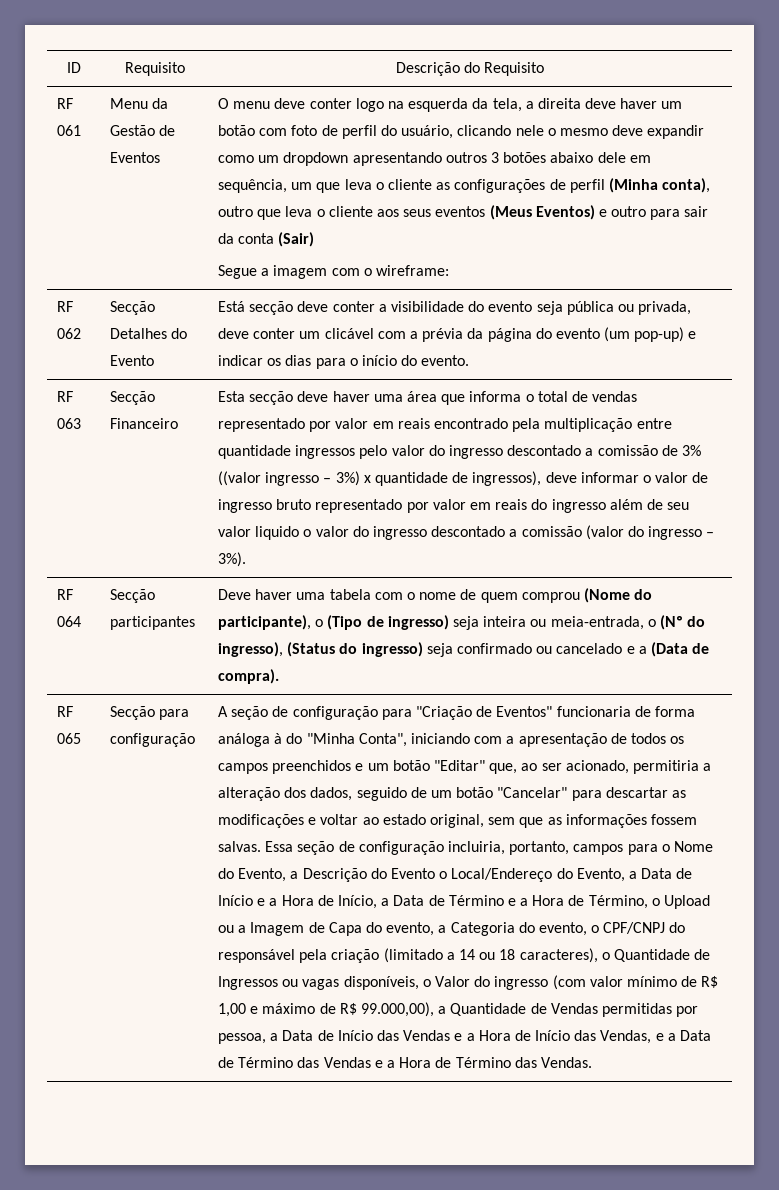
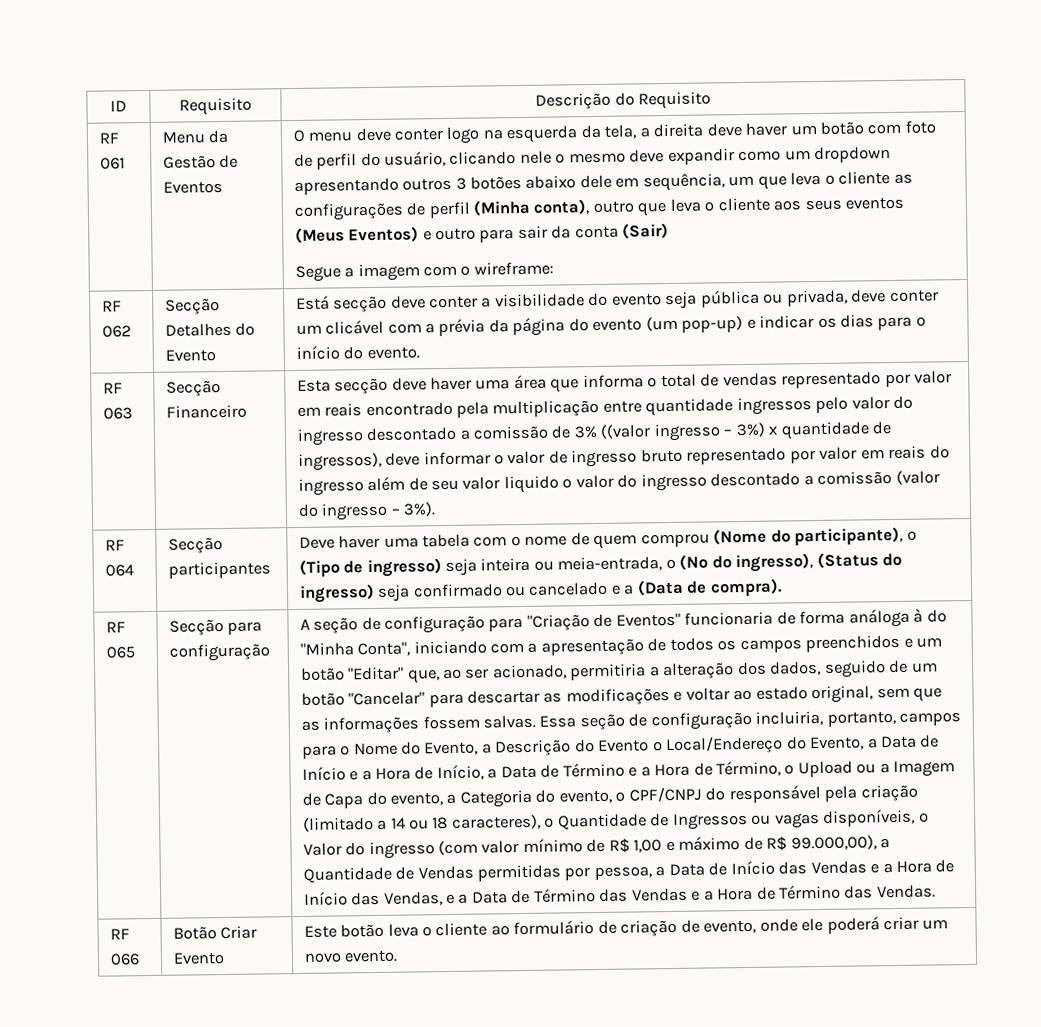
+ RF 066 | Botão Criar Evento | Este botão leva o cliente ao formulário de criação de evento, onde ele poderá criar um novo evento.

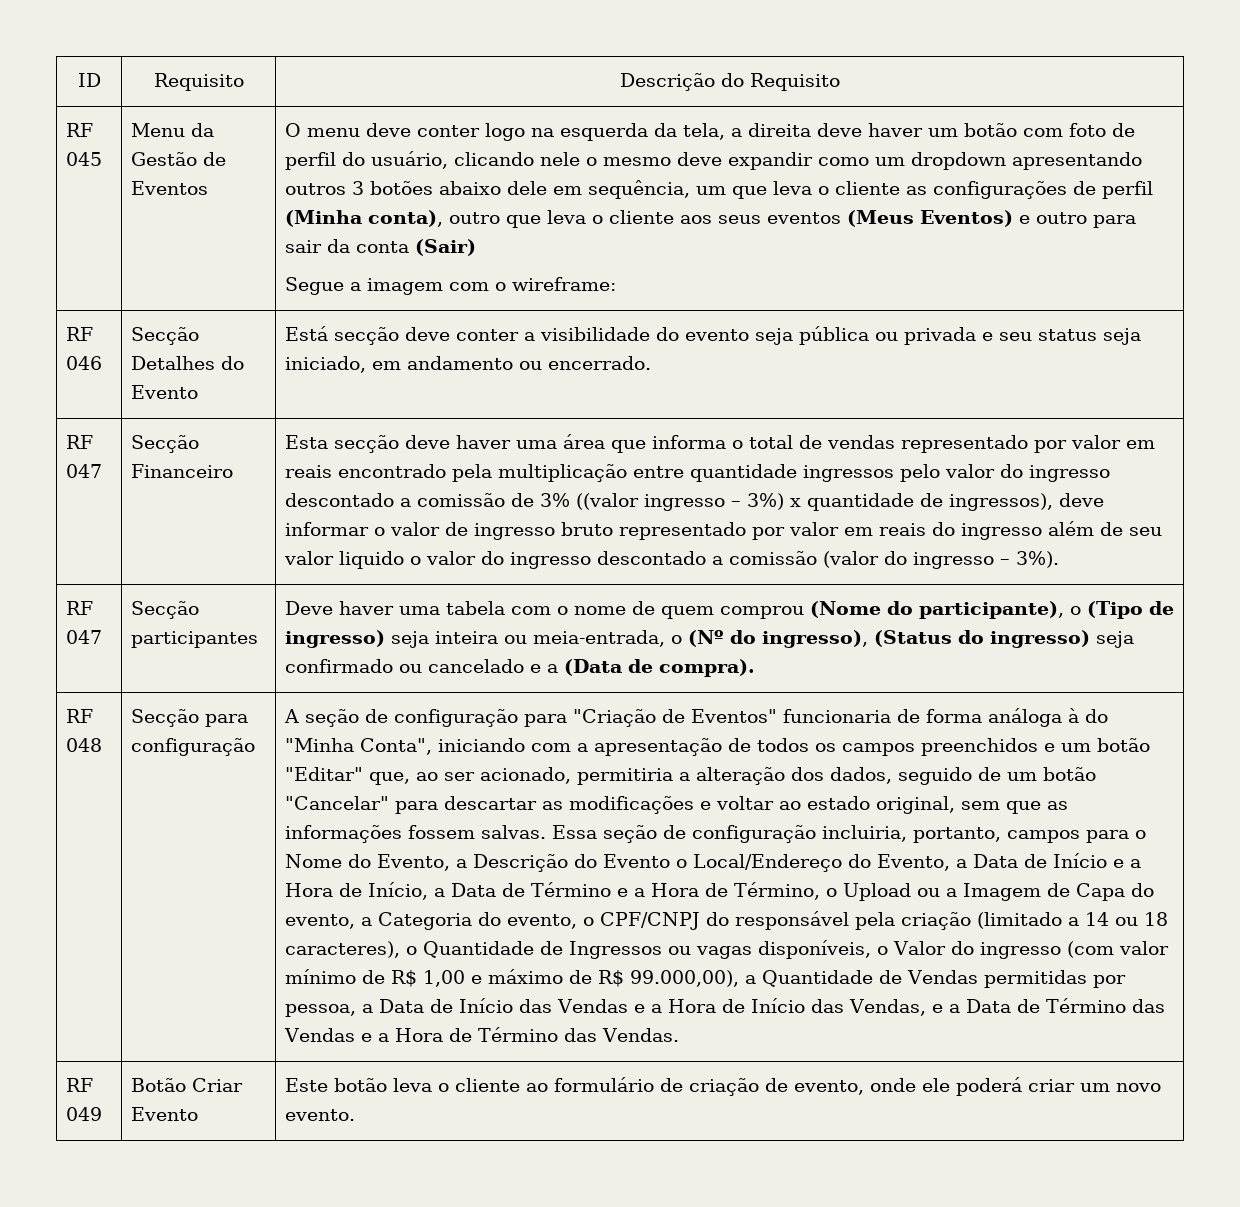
- RF 061
+ RF 045
- RF 062 | Secção Detalhes do Evento | Está secção deve conter a visibilidade do evento seja pública ou privada, deve conter um clicável com a prévia da página do evento (um pop-up) e indicar os dias para o início do evento.
- RF 063
+ RF 046 | Secção Detalhes do Evento | Está secção deve conter a visibilidade do evento seja pública ou privada e seu status seja iniciado, em andamento ou encerrado.
+ RF 047
  Esta secção deve haver uma área que informa o total de vendas representado por valor em reais encontrado pela multiplicação entre quantidade ingressos pelo valor do ingresso descontado a comissão de 3% ((valor ingresso – 3%) x quantidade de ingressos), deve informar o valor de ingresso bruto representado por valor em reais do ingresso além de seu valor liquido o valor do ingresso descontado a comissão (valor do ingresso – 3%).
- RF 064
+ RF 047
- RF 065
+ RF 048
- RF 066 | Botão Criar Evento | Este botão leva o cliente ao formulário de criação de evento, onde ele poderá criar um novo evento.
+ RF 049 | Botão Criar Evento | Este botão leva o cliente ao formulário de criação de evento, onde ele poderá criar um novo evento.

